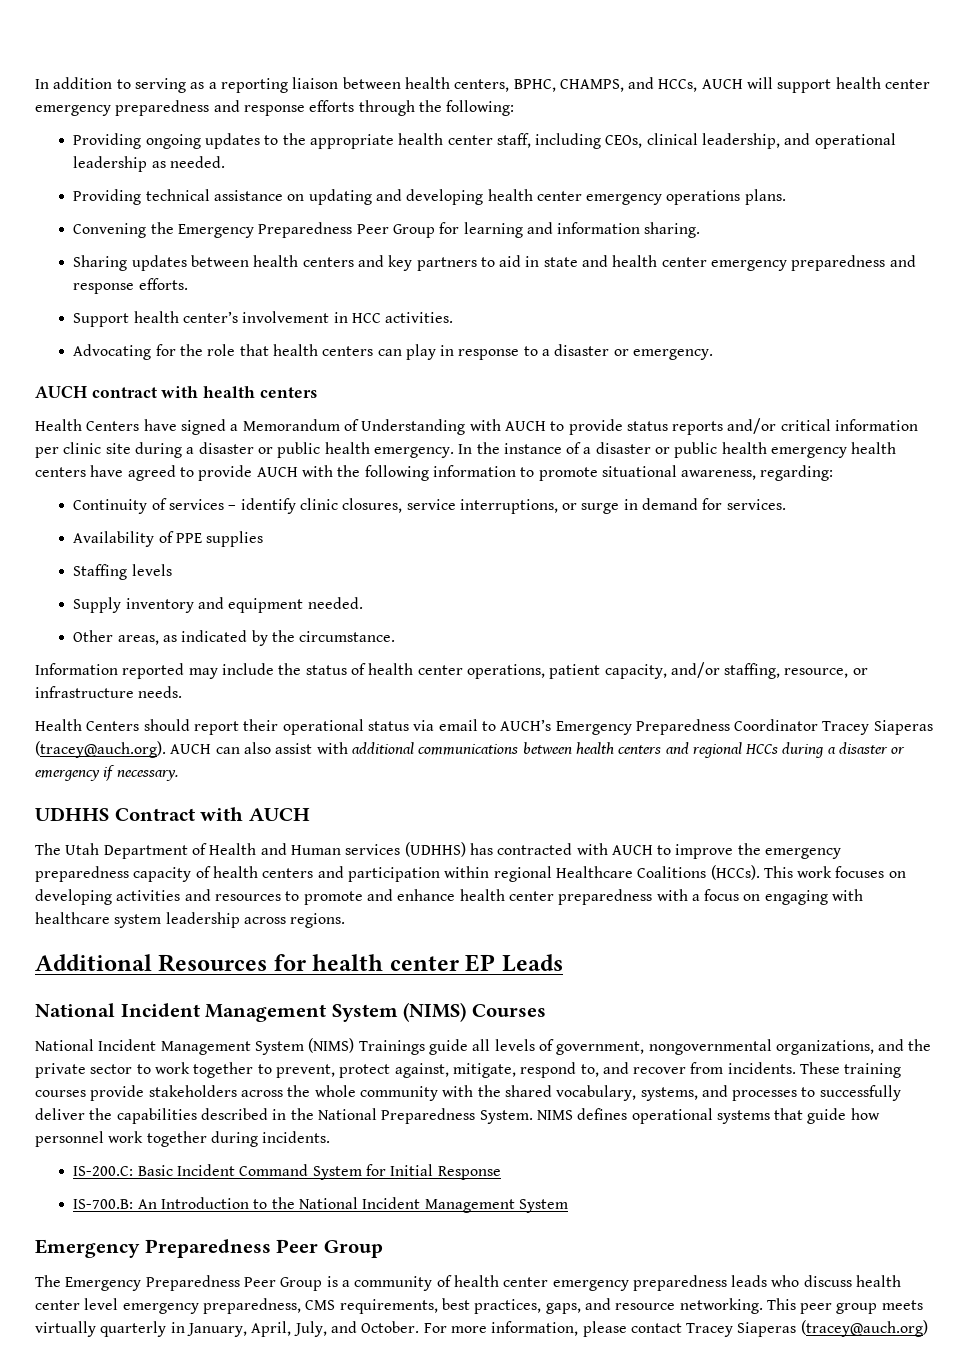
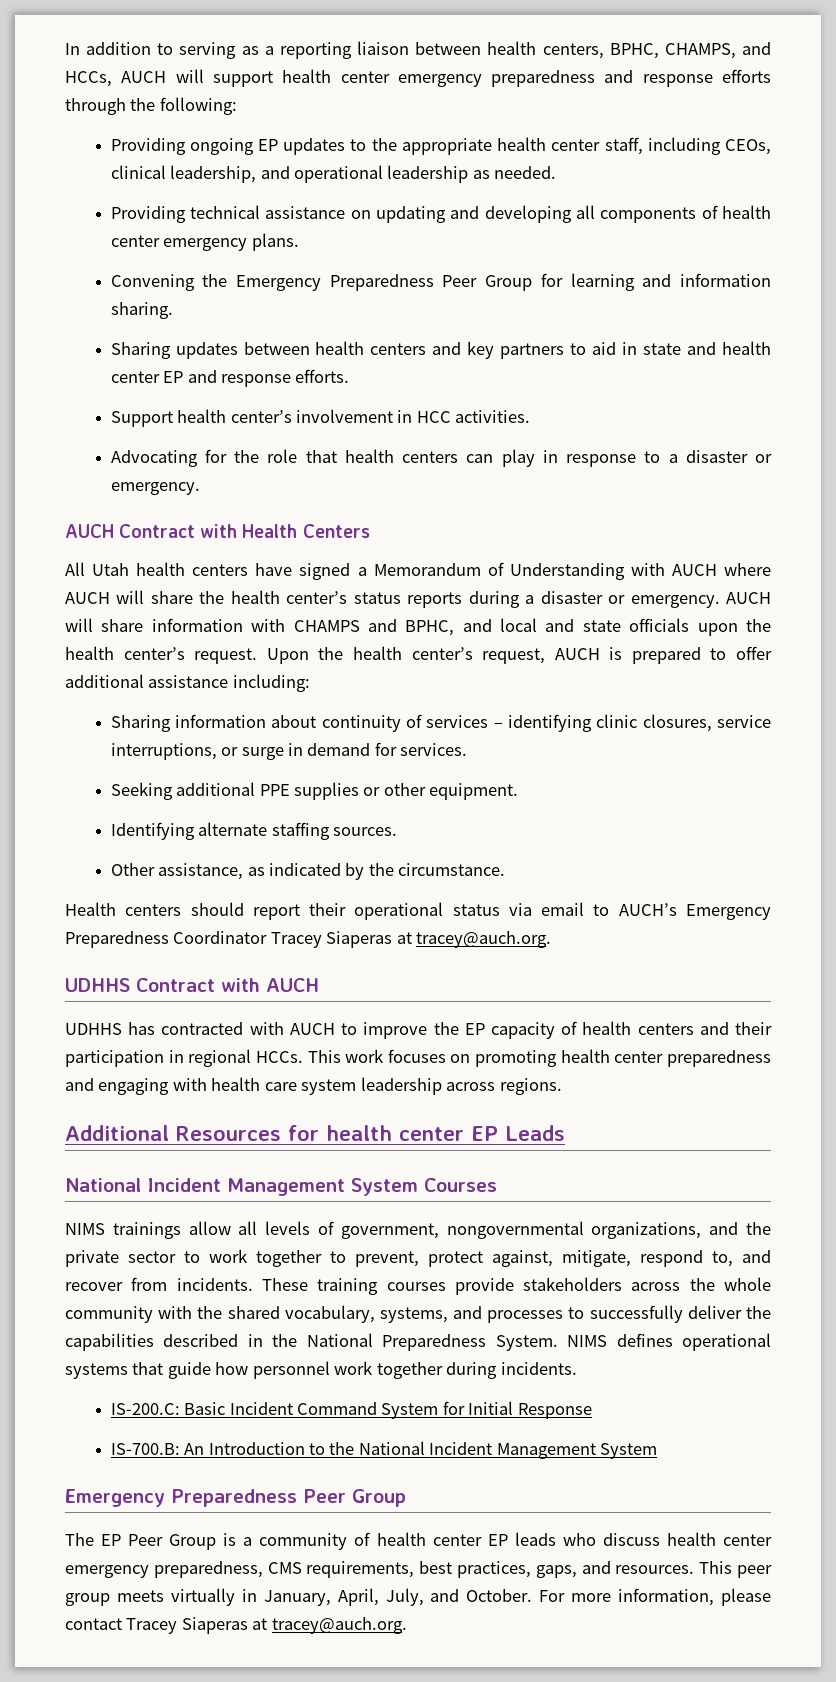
- Providing ongoing updates to the appropriate health center staff, including CEOs, clinical leadership, and operational leadership as needed.
+ Providing ongoing EP updates to the appropriate health center staff, including CEOs, clinical leadership, and operational leadership as needed.
- Providing technical assistance on updating and developing health center emergency operations plans.
+ Providing technical assistance on updating and developing all components of health center emergency plans.
- Sharing updates between health centers and key partners to aid in state and health center emergency preparedness and response efforts.
+ Sharing updates between health centers and key partners to aid in state and health center EP and response efforts.
- AUCH contract with health centers
- Health Centers have signed a Memorandum of Understanding with AUCH to provide status reports and/or critical information per clinic site during a disaster or public health emergency. In the instance of a disaster or public health emergency health centers have agreed to provide AUCH with the following information to promote situational awareness, regarding:
- Continuity of services – identify clinic closures, service interruptions, or surge in demand for services.
+ AUCH Contract with Health Centers
+ All Utah health centers have signed a Memorandum of Understanding with AUCH where AUCH will share the health center’s status reports during a disaster or emergency. AUCH will share information with CHAMPS and BPHC, and local and state officials upon the health center’s request. Upon the health center’s request, AUCH is prepared to offer additional assistance including:
+ Sharing information about continuity of services – identifying clinic closures, service interruptions, or surge in demand for services.
- Availability of PPE supplies
- Staffing levels
- Supply inventory and equipment needed.
+ Seeking additional PPE supplies or other equipment.
+ Identifying alternate staffing sources.
- Other areas, as indicated by the circumstance.
+ Other assistance, as indicated by the circumstance.
- Information reported may include the status of health center operations, patient capacity, and/or staffing, resource, or infrastructure needs.
- Health Centers should report their operational status via email to AUCH’s Emergency Preparedness Coordinator Tracey Siaperas (tracey@auch.org). AUCH can also assist with additional communications between health centers and regional HCCs during a disaster or emergency if necessary.
+ Health centers should report their operational status via email to AUCH’s Emergency Preparedness Coordinator Tracey Siaperas at tracey@auch.org.
  UDHHS Contract with AUCH
- The Utah Department of Health and Human services (UDHHS) has contracted with AUCH to improve the emergency preparedness capacity of health centers and participation within regional Healthcare Coalitions (HCCs). This work focuses on developing activities and resources to promote and enhance health center preparedness with a focus on engaging with healthcare system leadership across regions.
+ UDHHS has contracted with AUCH to improve the EP capacity of health centers and their participation in regional HCCs. This work focuses on promoting health center preparedness and engaging with health care system leadership across regions.
- National Incident Management System (NIMS) Courses
+ National Incident Management System Courses
- National Incident Management System (NIMS) Trainings guide all levels of government, nongovernmental organizations, and the private sector to work together to prevent, protect against, mitigate, respond to, and recover from incidents.
+ NIMS trainings allow all levels of government, nongovernmental organizations, and the private sector to work together to prevent, protect against, mitigate, respond to, and recover from incidents.
- The Emergency Preparedness Peer Group is a community of health center emergency preparedness leads who discuss health center level emergency preparedness, CMS requirements, best practices, gaps, and resource networking.
+ The EP Peer Group is a community of health center EP leads who discuss health center emergency preparedness, CMS requirements, best practices, gaps, and resources.
- This peer group meets virtually quarterly in January, April, July, and October.
+ This peer group meets virtually in January, April, July, and October.
- For more information, please contact Tracey Siaperas (tracey@auch.org)
+ For more information, please contact Tracey Siaperas at tracey@auch.org.

